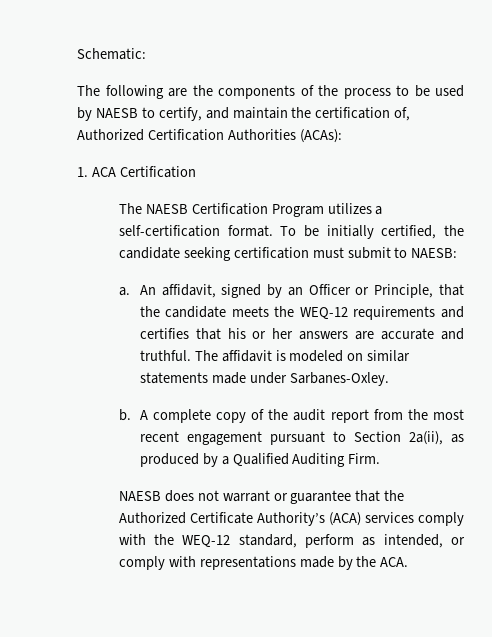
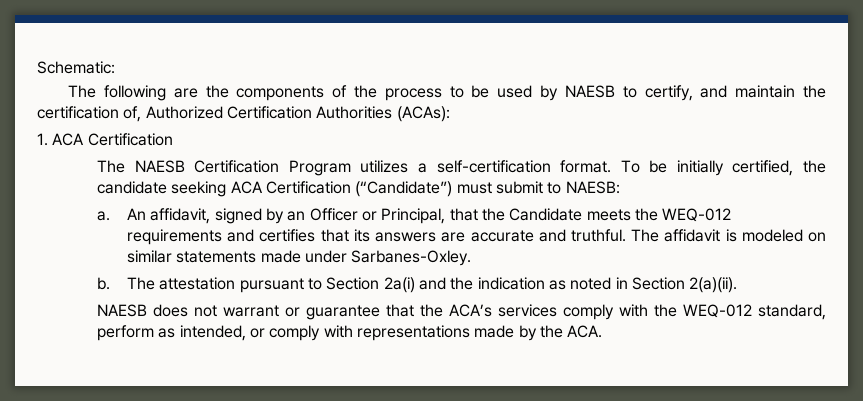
- To be initially certified, the candidate seeking certification must submit to NAESB:
+ To be initially certified, the candidate seeking ACA Certification (“Candidate”) must submit to NAESB:
- An affidavit, signed by an Officer or Principle, that the candidate meets the WEQ-12 requirements and certifies that his or her answers are accurate and truthful.
+ An affidavit, signed by an Officer or Principal, that the Candidate meets the WEQ-012 requirements and certifies that its answers are accurate and truthful.
- A complete copy of the audit report from the most recent engagement pursuant to Section 2a(ii), as produced by a Qualified Auditing Firm.
+ The attestation pursuant to Section 2a(i) and the indication as noted in Section 2(a)(ii).
- NAESB does not warrant or guarantee that the Authorized Certificate Authority’s (ACA) services comply with the WEQ-12 standard, perform as intended, or comply with representations made by the ACA.
+ NAESB does not warrant or guarantee that the ACA’s services comply with the WEQ-012 standard, perform as intended, or comply with representations made by the ACA.

